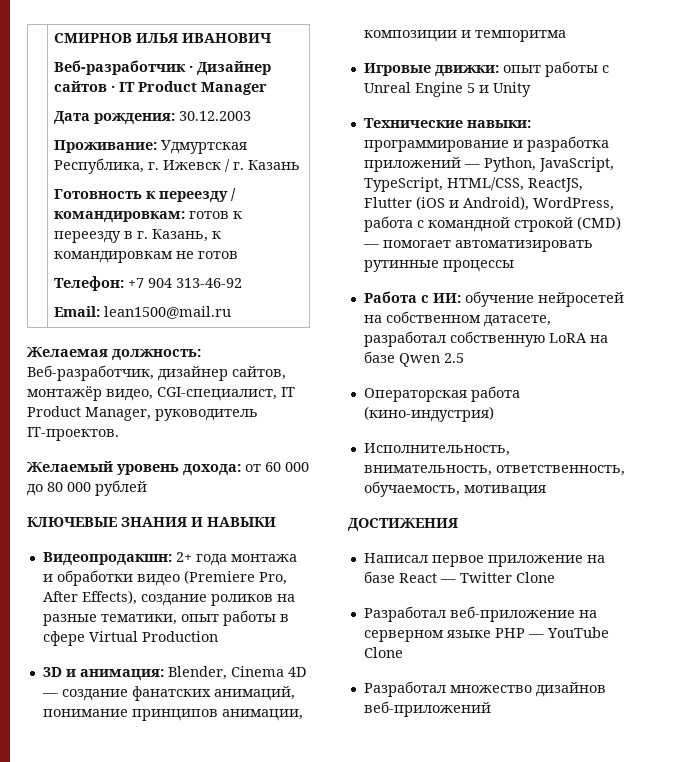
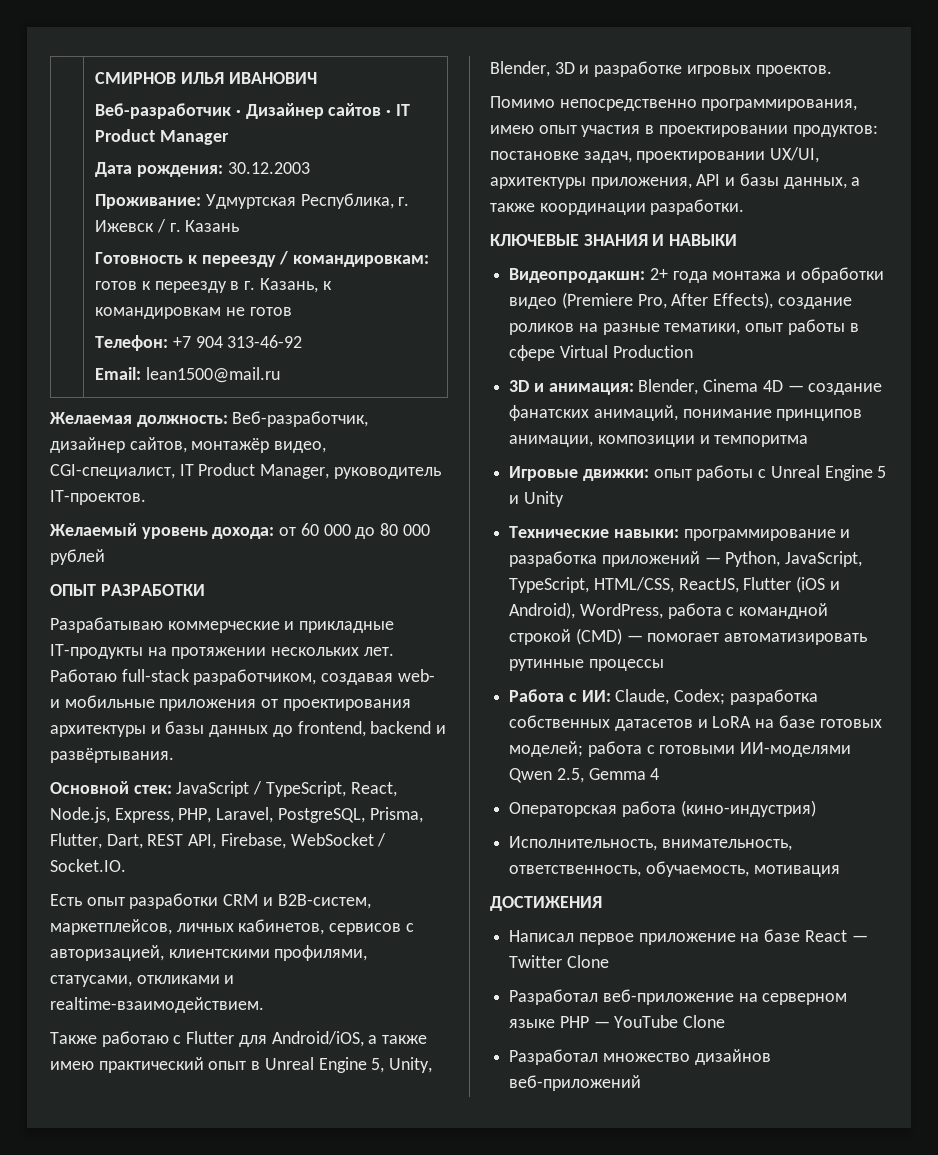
+ ОПЫТ РАЗРАБОТКИ
+ Разрабатываю коммерческие и прикладные IT-продукты на протяжении нескольких лет. Работаю full-stack разработчиком, создавая web- и мобильные приложения от проектирования архитектуры и базы данных до frontend, backend и развёртывания.
+ Основной стек: JavaScript / TypeScript, React, Node.js, Express, PHP, Laravel, PostgreSQL, Prisma, Flutter, Dart, REST API, Firebase, WebSocket / Socket.IO.
+ Есть опыт разработки CRM и B2B-систем, маркетплейсов, личных кабинетов, сервисов с авторизацией, клиентскими профилями, статусами, откликами и realtime-взаимодействием.
+ Также работаю с Flutter для Android/iOS, а также имею практический опыт в Unreal Engine 5, Unity, Blender, 3D и разработке игровых проектов.
+ Помимо непосредственно программирования, имею опыт участия в проектировании продуктов: постановке задач, проектировании UX/UI, архитектуры приложения, API и базы данных, а также координации разработки.
- Работа с ИИ: обучение нейросетей на собственном датасете, разработал собственную LoRA на базе Qwen 2.5
+ Работа с ИИ: Claude, Codex; разработка собственных датасетов и LoRA на базе готовых моделей; работа с готовыми ИИ-моделями Qwen 2.5, Gemma 4

